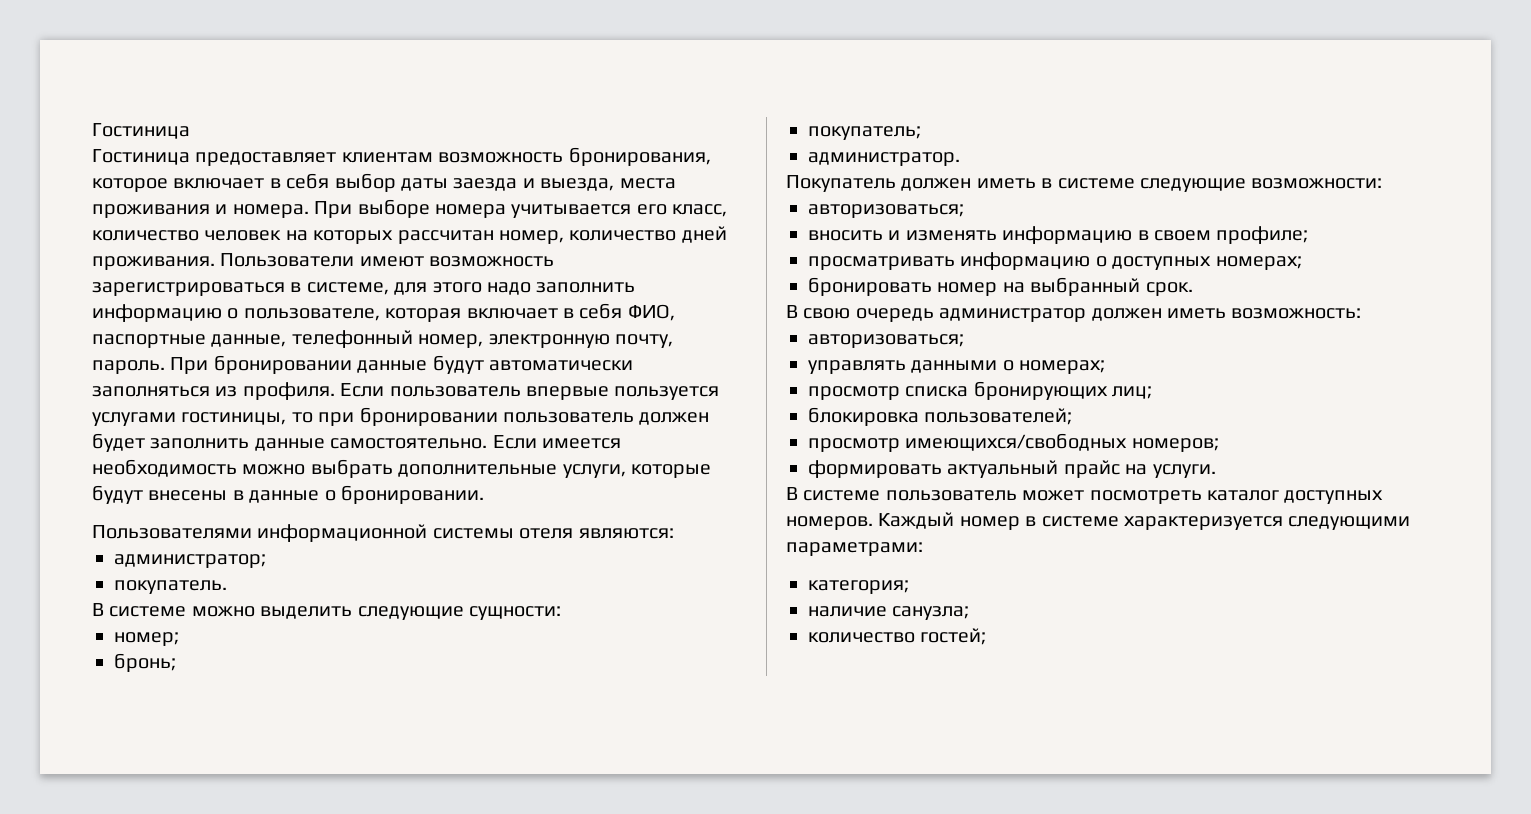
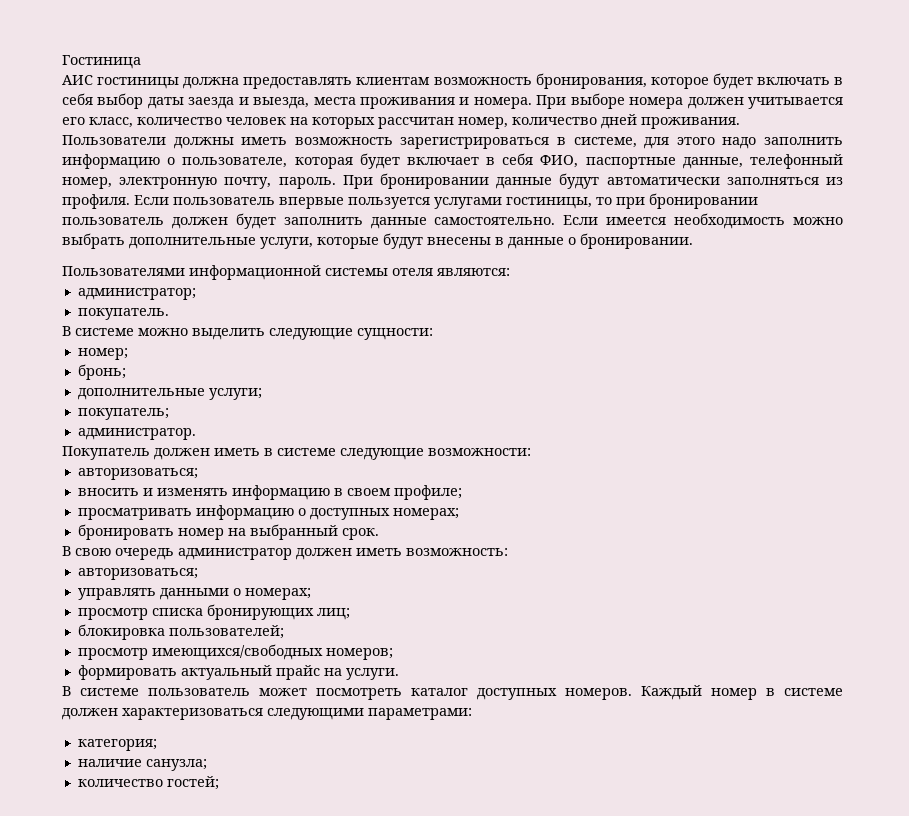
- Гостиница предоставляет клиентам возможность бронирования, которое включает в себя выбор даты заезда и выезда, места проживания и номера.
+ АИС гостиницы должна предоставлять клиентам возможность бронирования, которое будет включать в себя выбор даты заезда и выезда, места проживания и номера.
- При выборе номера учитывается его класс, количество человек на которых рассчитан номер, количество дней проживания.
+ При выборе номера должен учитывается его класс, количество человек на которых рассчитан номер, количество дней проживания.
- Пользователи имеют возможность зарегистрироваться в системе, для этого надо заполнить информацию о пользователе, которая включает в себя ФИО, паспортные данные, телефонный номер, электронную почту, пароль.
+ Пользователи должны иметь возможность зарегистрироваться в системе, для этого надо заполнить информацию о пользователе, которая будет включает в себя ФИО, паспортные данные, телефонный номер, электронную почту, пароль.
+ дополнительные услуги;
- Каждый номер в системе характеризуется следующими параметрами:
+ Каждый номер в системе должен характеризоваться следующими параметрами:

